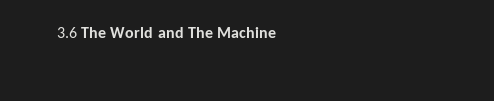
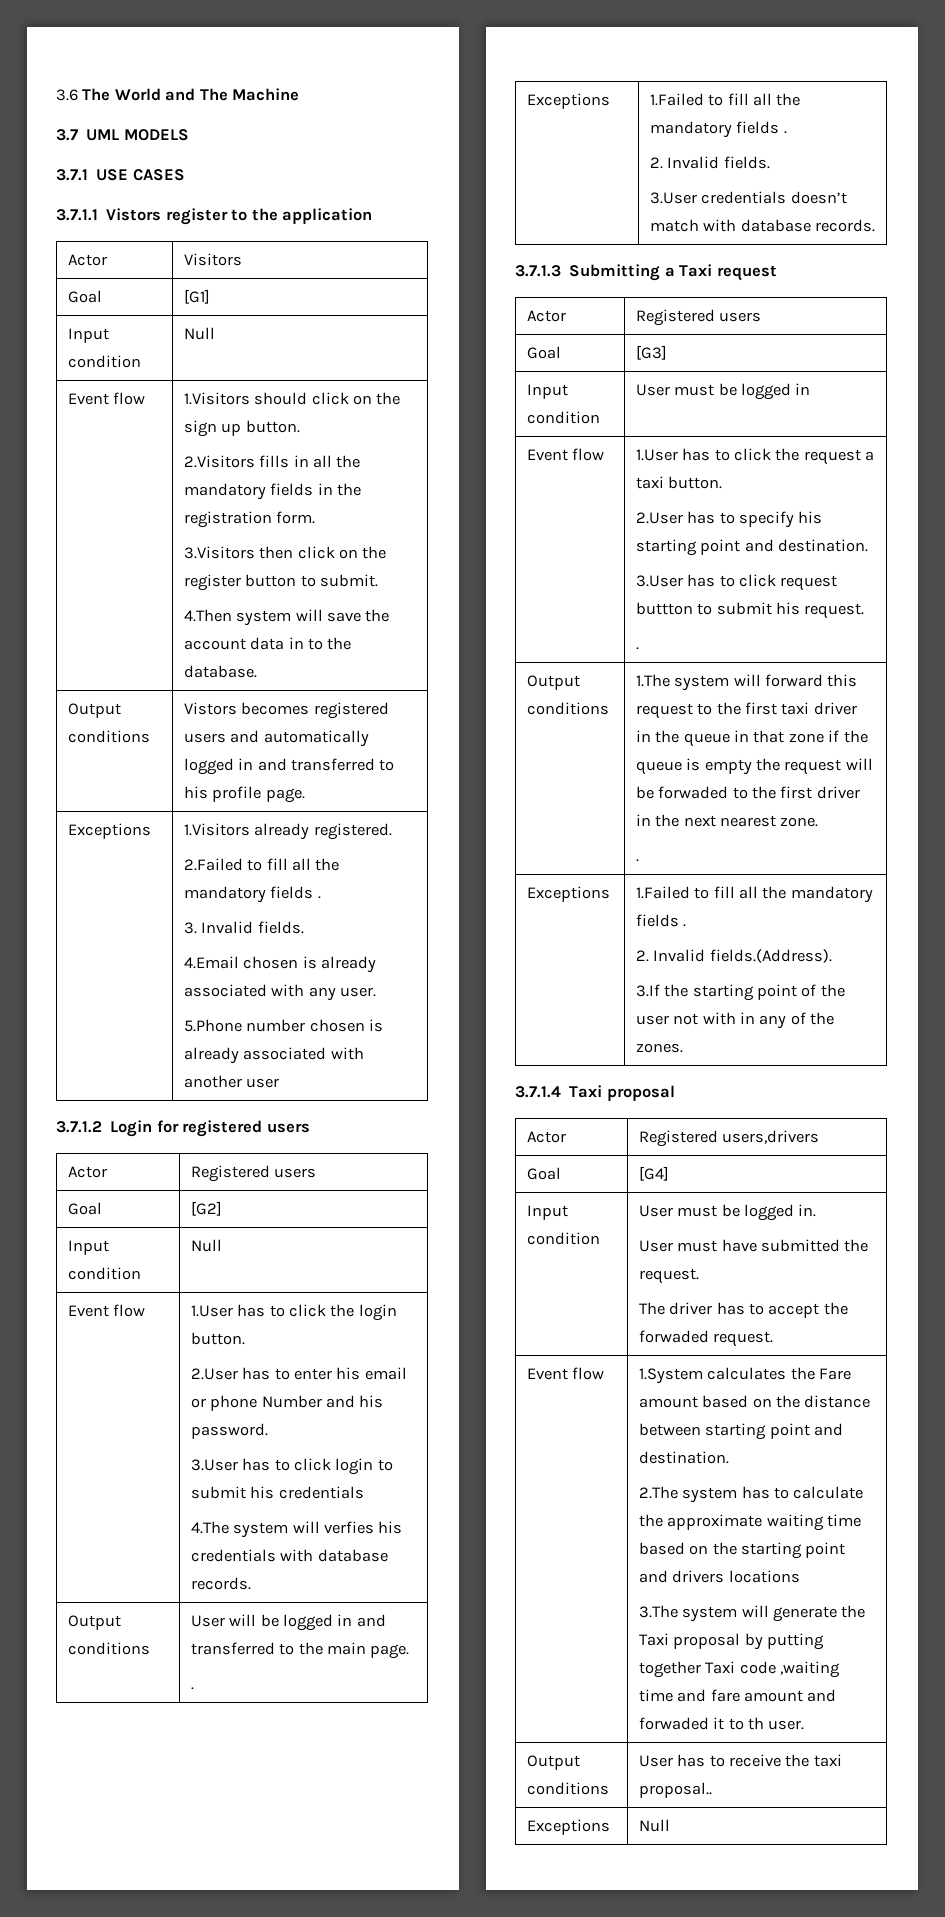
+ 3.7 UML MODELS
+ 3.7.1 USE CASES
+ 3.7.1.1 Vistors register to the application
+ Actor | Visitors
+ Goal | [G1]
+ Input condition | Null
+ Event flow | 1.Visitors should click on the sign up button.
+ 2.Visitors fills in all the mandatory fields in the registration form.
+ 3.Visitors then click on the register button to submit.
+ 4.Then system will save the account data in to the database.
+ Output conditions | Vistors becomes registered users and automatically logged in and transferred to his profile page.
+ Exceptions | 1.Visitors already registered.
+ 2.Failed to fill all the mandatory fields .
+ 3. Invalid fields.
+ 4.Email chosen is already associated with any user.
+ 5.Phone number chosen is already associated with another user
+ 3.7.1.2 Login for registered users
+ Actor | Registered users
+ Goal | [G2]
+ Input condition | Null
+ Event flow | 1.User has to click the login button.
+ 2.User has to enter his email or phone Number and his password.
+ 3.User has to click login to submit his credentials
+ 4.The system will verfies his credentials with database records.
+ Output conditions | User will be logged in and transferred to the main page.
+ .
+ Exceptions | 1.Failed to fill all the mandatory fields .
+ 2. Invalid fields.
+ 3.User credentials doesn’t match with database records.
+ 3.7.1.3 Submitting a Taxi request
+ Actor | Registered users
+ Goal | [G3]
+ Input condition | User must be logged in
+ Event flow | 1.User has to click the request a taxi button.
+ 2.User has to specify his starting point and destination.
+ 3.User has to click request buttton to submit his request.
+ .
+ Output conditions | 1.The system will forward this request to the first taxi driver in the queue in that zone if the queue is empty the request will be forwaded to the first driver in the next nearest zone.
+ .
+ Exceptions | 1.Failed to fill all the mandatory fields .
+ 2. Invalid fields.(Address).
+ 3.If the starting point of the user not with in any of the zones.
+ 3.7.1.4 Taxi proposal
+ Actor | Registered users,drivers
+ Goal | [G4]
+ Input condition | User must be logged in.
+ User must have submitted the request.
+ The driver has to accept the forwaded request.
+ Event flow | 1.System calculates the Fare amount based on the distance between starting point and destination.
+ 2.The system has to calculate the approximate waiting time based on the starting point and drivers locations
+ 3.The system will generate the Taxi proposal by putting together Taxi code ,waiting time and fare amount and forwaded it to th user.
+ Output conditions | User has to receive the taxi proposal..
+ Exceptions | Null

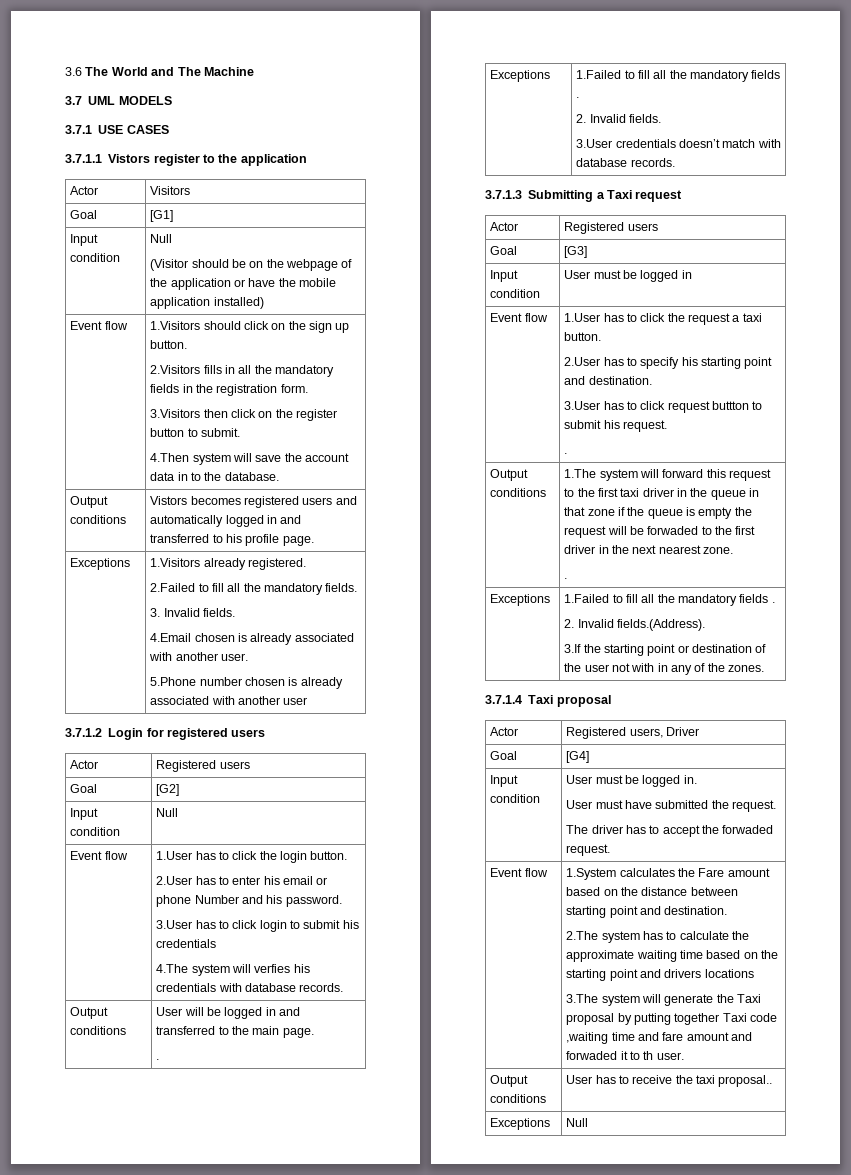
  Goal | [G1]
  Input condition | Null
+ (Visitor should be on the webpage of the application or have the mobile application installed)
  Exceptions | 1.Visitors already registered.
- 2.Failed to fill all the mandatory fields .
+ 2.Failed to fill all the mandatory fields.
  3. Invalid fields.
- 4.Email chosen is already associated with any user.
+ 4.Email chosen is already associated with another user.
  Output conditions | 1.The system will forward this request to the first taxi driver in the queue in that zone if the queue is empty the request will be forwaded to the first driver in the next nearest zone.
  .
  Exceptions | 1.Failed to fill all the mandatory fields .
  2. Invalid fields.(Address).
- 3.If the starting point of the user not with in any of the zones.
+ 3.If the starting point or destination of the user not with in any of the zones.
- Actor | Registered users,drivers
+ Actor | Registered users, Driver

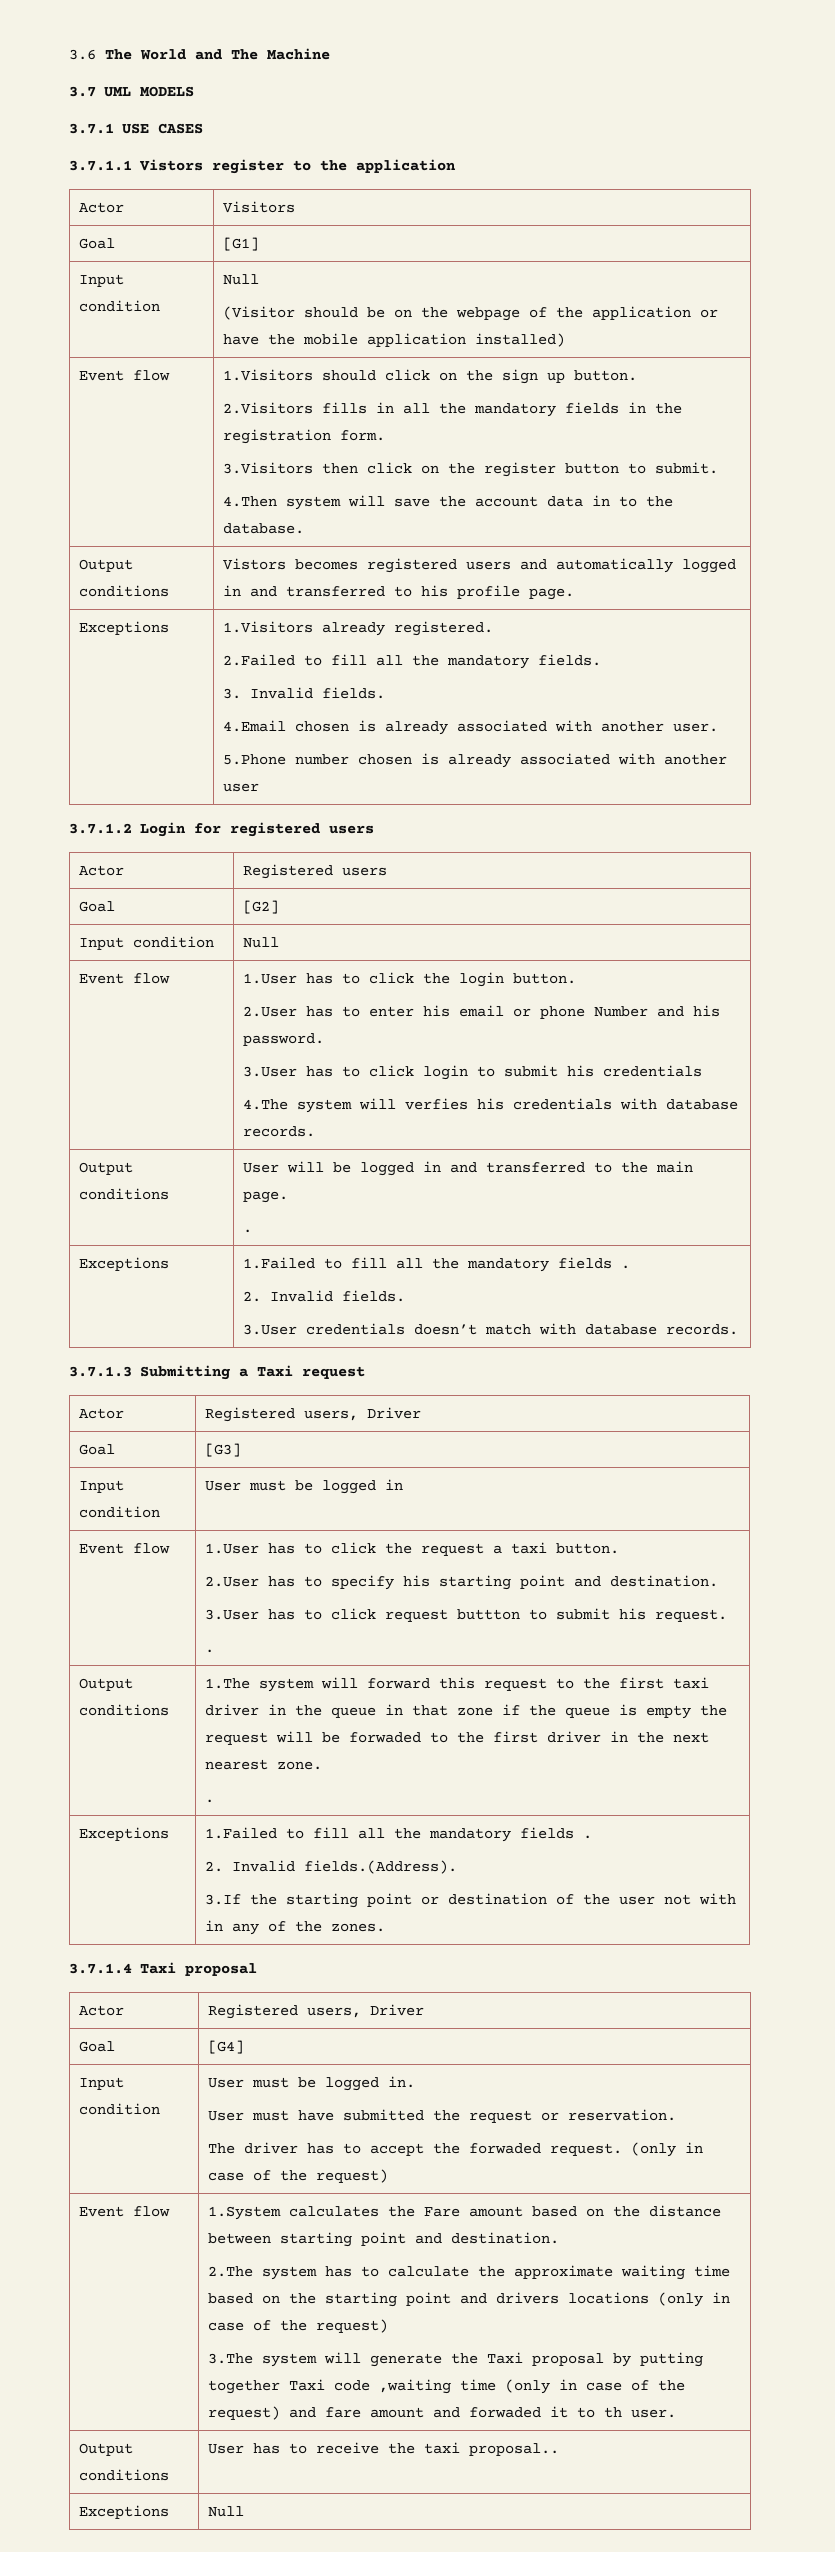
  3.7.1.3 Submitting a Taxi request
- Actor | Registered users
+ Actor | Registered users, Driver
  Input condition | User must be logged in.
- User must have submitted the request.
- The driver has to accept the forwaded request.
+ User must have submitted the request or reservation.
+ The driver has to accept the forwaded request. (only in case of the request)
- 2.The system has to calculate the approximate waiting time based on the starting point and drivers locations
+ 2.The system has to calculate the approximate waiting time based on the starting point and drivers locations (only in case of the request)
- 3.The system will generate the Taxi proposal by putting together Taxi code ,waiting time and fare amount and forwaded it to th user.
+ 3.The system will generate the Taxi proposal by putting together Taxi code ,waiting time (only in case of the request) and fare amount and forwaded it to th user.

